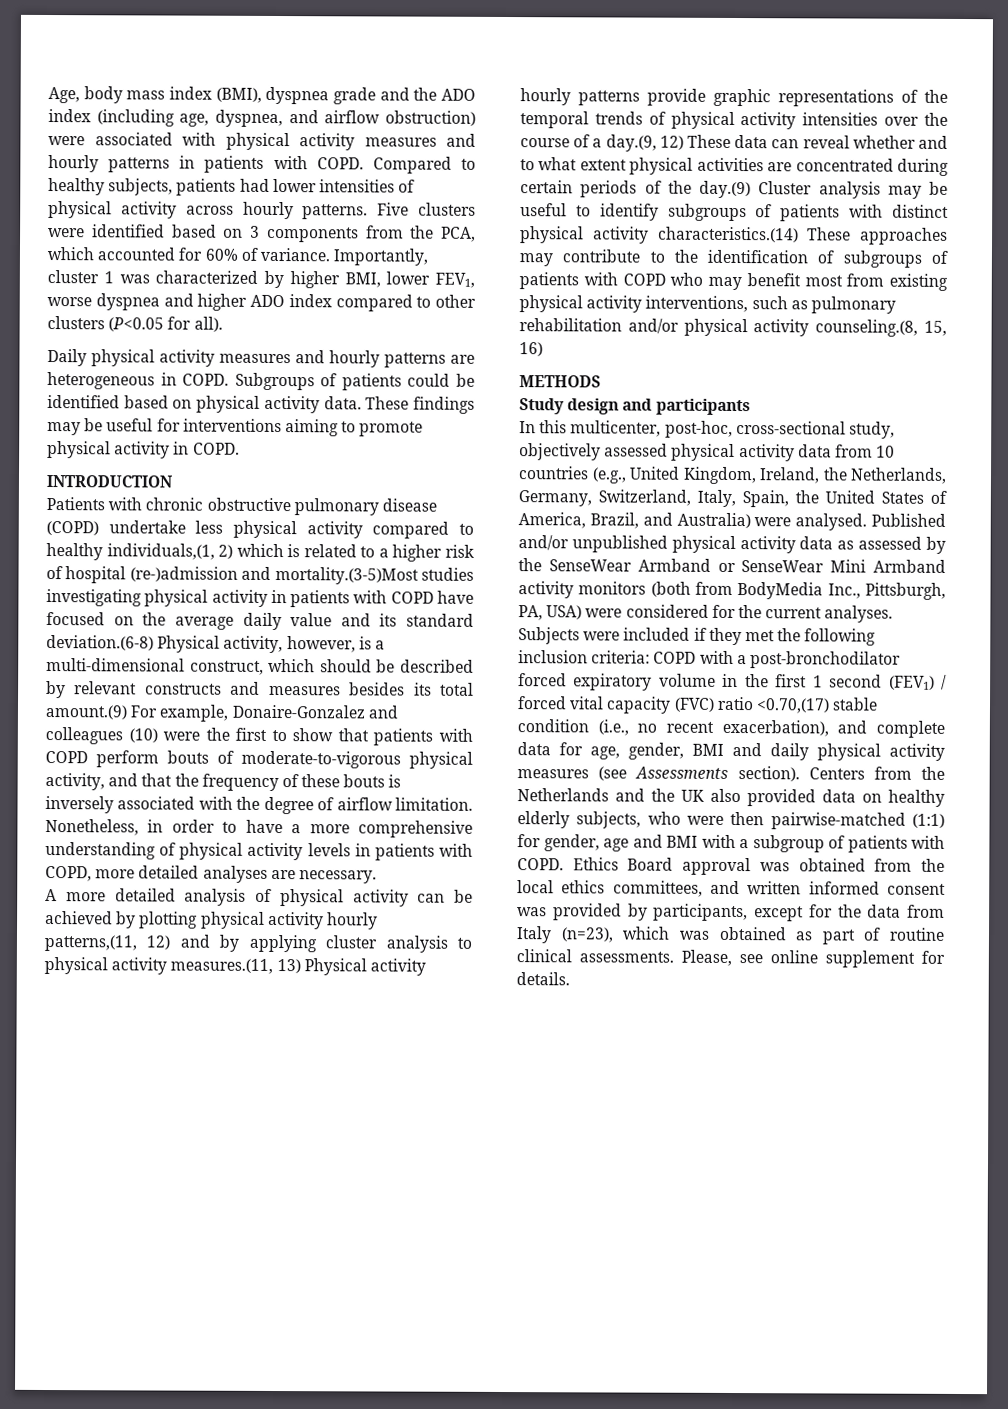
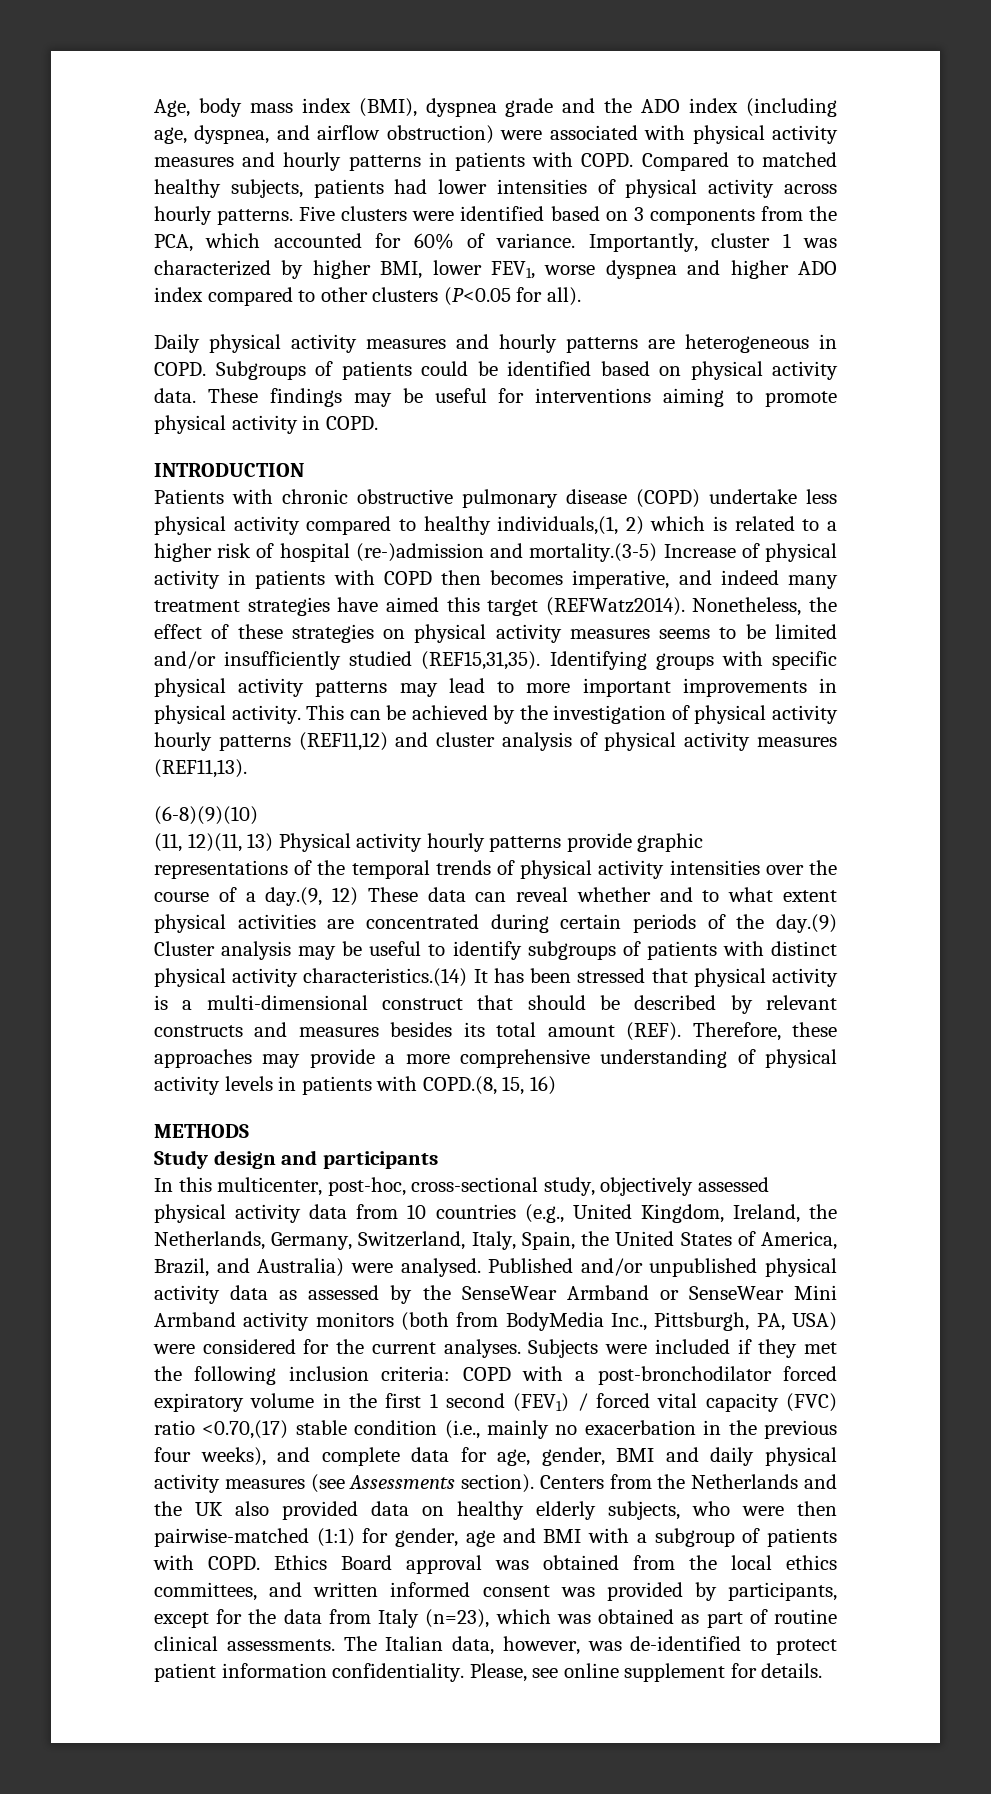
- Compared to healthy subjects, patients had lower intensities of physical activity across hourly patterns.
+ Compared to matched healthy subjects, patients had lower intensities of physical activity across hourly patterns.
- Patients with chronic obstructive pulmonary disease (COPD) undertake less physical activity compared to healthy individuals,(1, 2) which is related to a higher risk of hospital (re-)admission and mortality.(3-5)Most studies investigating physical activity in patients with COPD have focused on the average daily value and its standard deviation.(6-8) Physical activity, however, is a multi-dimensional construct, which should be described by relevant constructs and measures besides its total amount.(9) For example, Donaire-Gonzalez and colleagues (10) were the first to show that patients with COPD perform bouts of moderate-to-vigorous physical activity, and that the frequency of these bouts is inversely associated with the degree of airflow limitation. Nonetheless, in order to have a more comprehensive understanding of physical activity levels in patients with COPD, more detailed analyses are necessary.
- A more detailed analysis of physical activity can be achieved by plotting physical activity hourly patterns,(11, 12) and by applying cluster analysis to physical activity measures.(11, 13) Physical activity hourly patterns provide graphic representations of the temporal trends of physical activity intensities over the course of a day.(9, 12) These data can reveal whether and to what extent physical activities are concentrated during certain periods of the day.(9) Cluster analysis may be useful to identify subgroups of patients with distinct physical activity characteristics.(14) These approaches may contribute to the identification of subgroups of patients with COPD who may benefit most from existing physical activity interventions, such as pulmonary rehabilitation and/or physical activity counseling.(8, 15, 16)
+ Patients with chronic obstructive pulmonary disease (COPD) undertake less physical activity compared to healthy individuals,(1, 2) which is related to a higher risk of hospital (re-)admission and mortality.(3-5) Increase of physical activity in patients with COPD then becomes imperative, and indeed many treatment strategies have aimed this target (REFWatz2014). Nonetheless, the effect of these strategies on physical activity measures seems to be limited and/or insufficiently studied (REF15,31,35). Identifying groups with specific physical activity patterns may lead to more important improvements in physical activity. This can be achieved by the investigation of physical activity hourly patterns (REF11,12) and cluster analysis of physical activity measures (REF11,13).
+ (6-8)(9)(10)
+ (11, 12)(11, 13) Physical activity hourly patterns provide graphic representations of the temporal trends of physical activity intensities over the course of a day.(9, 12) These data can reveal whether and to what extent physical activities are concentrated during certain periods of the day.(9) Cluster analysis may be useful to identify subgroups of patients with distinct physical activity characteristics.(14) It has been stressed that physical activity is a multi-dimensional construct that should be described by relevant constructs and measures besides its total amount (REF). Therefore, these approaches may provide a more comprehensive understanding of physical activity levels in patients with COPD.(8, 15, 16)
- Subjects were included if they met the following inclusion criteria: COPD with a post-bronchodilator forced expiratory volume in the first 1 second (FEV1) / forced vital capacity (FVC) ratio <0.70,(17) stable condition (i.e., no recent exacerbation), and complete data for age, gender, BMI and daily physical activity measures (see Assessments section).
+ Subjects were included if they met the following inclusion criteria: COPD with a post-bronchodilator forced expiratory volume in the first 1 second (FEV1) / forced vital capacity (FVC) ratio <0.70,(17) stable condition (i.e., mainly no exacerbation in the previous four weeks), and complete data for age, gender, BMI and daily physical activity measures (see Assessments section).
+ The Italian data, however, was de-identified to protect patient information confidentiality.

